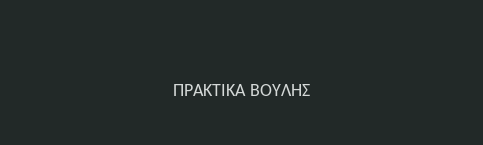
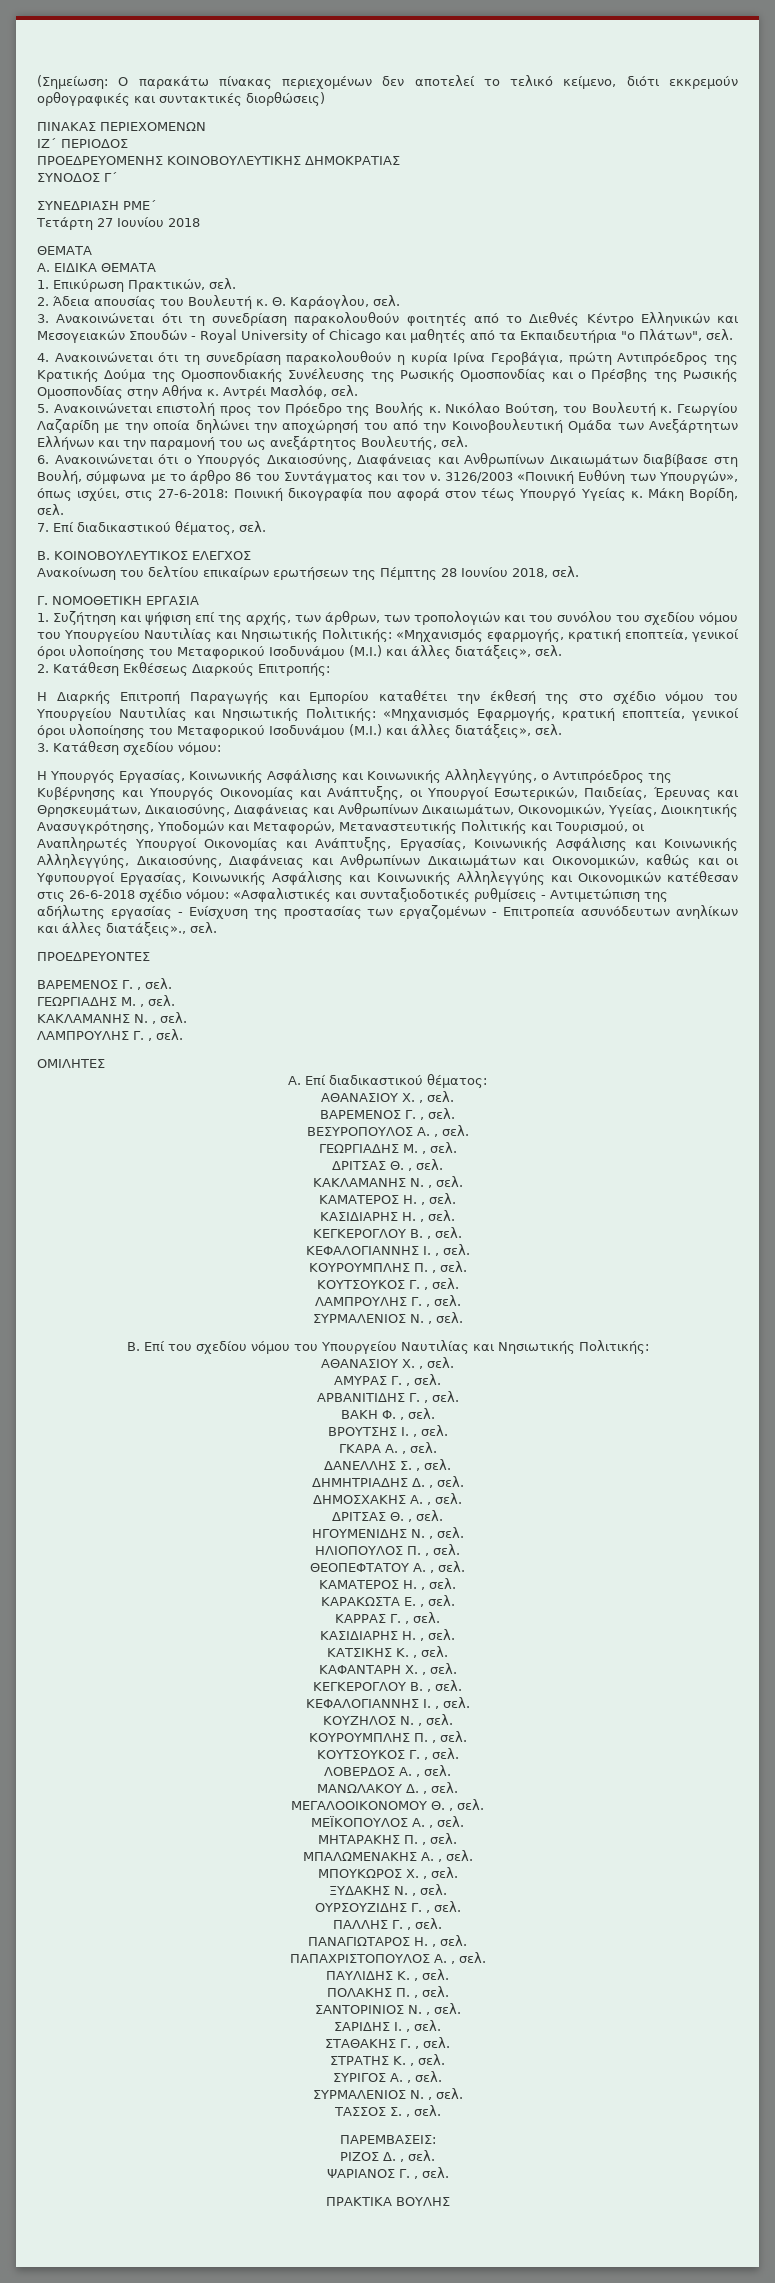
+ (Σημείωση: Ο παρακάτω πίνακας περιεχομένων δεν αποτελεί το τελικό κείμενο, διότι εκκρεμούν ορθογραφικές και συντακτικές διορθώσεις)
+ ΠΙΝΑΚΑΣ ΠΕΡΙΕΧΟΜΕΝΩΝ
+ ΙΖ΄ ΠΕΡΙΟΔΟΣ
+ ΠΡΟΕΔΡΕΥΟΜΕΝΗΣ ΚΟΙΝΟΒΟΥΛΕΥΤΙΚΗΣ ΔΗΜΟΚΡΑΤΙΑΣ
+ ΣΥΝΟΔΟΣ Γ΄
+ ΣΥΝΕΔΡΙΑΣΗ ΡΜΕ΄
+ Τετάρτη 27 Ιουνίου 2018
+ ΘΕΜΑΤΑ
+ Α. ΕΙΔΙΚΑ ΘΕΜΑΤΑ
+ 1. Επικύρωση Πρακτικών, σελ.
+ 2. Άδεια απουσίας του Βουλευτή κ. Θ. Καράογλου, σελ.
+ 3. Ανακοινώνεται ότι τη συνεδρίαση παρακολουθούν φοιτητές από το Διεθνές Κέντρο Ελληνικών και Μεσογειακών Σπουδών - Royal University of Chicago και μαθητές από τα Εκπαιδευτήρια "ο Πλάτων", σελ.
+ 4. Ανακοινώνεται ότι τη συνεδρίαση παρακολουθούν η κυρία Ιρίνα Γεροβάγια, πρώτη Αντιπρόεδρος της Κρατικής Δούμα της Ομοσπονδιακής Συνέλευσης της Ρωσικής Ομοσπονδίας και ο Πρέσβης της Ρωσικής Ομοσπονδίας στην Αθήνα κ. Αντρέι Μασλόφ, σελ.
+ 5. Ανακοινώνεται επιστολή προς τον Πρόεδρο της Βουλής κ. Νικόλαο Βούτση, του Βουλευτή κ. Γεωργίου Λαζαρίδη με την οποία δηλώνει την αποχώρησή του από την Κοινοβουλευτική Ομάδα των Ανεξάρτητων Ελλήνων και την παραμονή του ως ανεξάρτητος Βουλευτής, σελ.
+ 6. Ανακοινώνεται ότι ο Υπουργός Δικαιοσύνης, Διαφάνειας και Ανθρωπίνων Δικαιωμάτων διαβίβασε στη Βουλή, σύμφωνα με το άρθρο 86 του Συντάγματος και τον ν. 3126/2003 «Ποινική Ευθύνη των Υπουργών», όπως ισχύει, στις 27-6-2018: Ποινική δικογραφία που αφορά στον τέως Υπουργό Υγείας κ. Μάκη Βορίδη, σελ.
+ 7. Επί διαδικαστικού θέματος, σελ.
+ Β. ΚΟΙΝΟΒΟΥΛΕΥΤΙΚΟΣ ΕΛΕΓΧΟΣ
+ Ανακοίνωση του δελτίου επικαίρων ερωτήσεων της Πέμπτης 28 Ιουνίου 2018, σελ.
+ Γ. ΝΟΜΟΘΕΤΙΚΗ ΕΡΓΑΣΙΑ
+ 1. Συζήτηση και ψήφιση επί της αρχής, των άρθρων, των τροπολογιών και του συνόλου του σχεδίου νόμου του Υπουργείου Ναυτιλίας και Νησιωτικής Πολιτικής: «Μηχανισμός εφαρμογής, κρατική εποπτεία, γενικοί όροι υλοποίησης του Μεταφορικού Ισοδυνάμου (Μ.Ι.) και άλλες διατάξεις», σελ.
+ 2. Κατάθεση Εκθέσεως Διαρκούς Επιτροπής:
+ Η Διαρκής Επιτροπή Παραγωγής και Εμπορίου καταθέτει την έκθεσή της στο σχέδιο νόμου του Υπουργείου Ναυτιλίας και Νησιωτικής Πολιτικής: «Μηχανισμός Εφαρμογής, κρατική εποπτεία, γενικοί όροι υλοποίησης του Μεταφορικού Ισοδυνάμου (Μ.Ι.) και άλλες διατάξεις», σελ.
+ 3. Κατάθεση σχεδίου νόμου:
+ Η Υπουργός Εργασίας, Κοινωνικής Ασφάλισης και Κοινωνικής Αλληλεγγύης, ο Αντιπρόεδρος της Κυβέρνησης και Υπουργός Οικονομίας και Ανάπτυξης, οι Υπουργοί Εσωτερικών, Παιδείας, Έρευνας και Θρησκευμάτων, Δικαιοσύνης, Διαφάνειας και Ανθρωπίνων Δικαιωμάτων, Οικονομικών, Υγείας, Διοικητικής Ανασυγκρότησης, Υποδομών και Μεταφορών, Μεταναστευτικής Πολιτικής και Τουρισμού, οι Αναπληρωτές Υπουργοί Οικονομίας και Ανάπτυξης, Εργασίας, Κοινωνικής Ασφάλισης και Κοινωνικής Αλληλεγγύης, Δικαιοσύνης, Διαφάνειας και Ανθρωπίνων Δικαιωμάτων και Οικονομικών, καθώς και οι Υφυπουργοί Εργασίας, Κοινωνικής Ασφάλισης και Κοινωνικής Αλληλεγγύης και Οικονομικών κατέθεσαν στις 26-6-2018 σχέδιο νόμου: «Ασφαλιστικές και συνταξιοδοτικές ρυθμίσεις - Αντιμετώπιση της αδήλωτης εργασίας - Ενίσχυση της προστασίας των εργαζομένων - Επιτροπεία ασυνόδευτων ανηλίκων και άλλες διατάξεις»., σελ.
+ ΠΡΟΕΔΡΕΥΟΝΤΕΣ
+ ΒΑΡΕΜΕΝΟΣ Γ. , σελ.
+ ΓΕΩΡΓΙΑΔΗΣ Μ. , σελ.
+ ΚΑΚΛΑΜΑΝΗΣ Ν. , σελ.
+ ΛΑΜΠΡΟΥΛΗΣ Γ. , σελ.
+ ΟΜΙΛΗΤΕΣ
+ Α. Επί διαδικαστικού θέματος:
+ ΑΘΑΝΑΣΙΟΥ Χ. , σελ.
+ ΒΑΡΕΜΕΝΟΣ Γ. , σελ.
+ ΒΕΣΥΡΟΠΟΥΛΟΣ Α. , σελ.
+ ΓΕΩΡΓΙΑΔΗΣ Μ. , σελ.
+ ΔΡΙΤΣΑΣ Θ. , σελ.
+ ΚΑΚΛΑΜΑΝΗΣ Ν. , σελ.
+ ΚΑΜΑΤΕΡΟΣ Η. , σελ.
+ ΚΑΣΙΔΙΑΡΗΣ Η. , σελ.
+ ΚΕΓΚΕΡΟΓΛΟΥ Β. , σελ.
+ ΚΕΦΑΛΟΓΙΑΝΝΗΣ Ι. , σελ.
+ ΚΟΥΡΟΥΜΠΛΗΣ Π. , σελ.
+ ΚΟΥΤΣΟΥΚΟΣ Γ. , σελ.
+ ΛΑΜΠΡΟΥΛΗΣ Γ. , σελ.
+ ΣΥΡΜΑΛΕΝΙΟΣ Ν. , σελ.
+ Β. Επί του σχεδίου νόμου του Υπουργείου Ναυτιλίας και Νησιωτικής Πολιτικής:
+ ΑΘΑΝΑΣΙΟΥ Χ. , σελ.
+ ΑΜΥΡΑΣ Γ. , σελ.
+ ΑΡΒΑΝΙΤΙΔΗΣ Γ. , σελ.
+ ΒΑΚΗ Φ. , σελ.
+ ΒΡΟΥΤΣΗΣ Ι. , σελ.
+ ΓΚΑΡΑ Α. , σελ.
+ ΔΑΝΕΛΛΗΣ Σ. , σελ.
+ ΔΗΜΗΤΡΙΑΔΗΣ Δ. , σελ.
+ ΔΗΜΟΣΧΑΚΗΣ Α. , σελ.
+ ΔΡΙΤΣΑΣ Θ. , σελ.
+ ΗΓΟΥΜΕΝΙΔΗΣ Ν. , σελ.
+ ΗΛΙΟΠΟΥΛΟΣ Π. , σελ.
+ ΘΕΟΠΕΦΤΑΤΟΥ Α. , σελ.
+ ΚΑΜΑΤΕΡΟΣ Η. , σελ.
+ ΚΑΡΑΚΩΣΤΑ Ε. , σελ.
+ ΚΑΡΡΑΣ Γ. , σελ.
+ ΚΑΣΙΔΙΑΡΗΣ Η. , σελ.
+ ΚΑΤΣΙΚΗΣ Κ. , σελ.
+ ΚΑΦΑΝΤΑΡΗ Χ. , σελ.
+ ΚΕΓΚΕΡΟΓΛΟΥ Β. , σελ.
+ ΚΕΦΑΛΟΓΙΑΝΝΗΣ Ι. , σελ.
+ ΚΟΥΖΗΛΟΣ Ν. , σελ.
+ ΚΟΥΡΟΥΜΠΛΗΣ Π. , σελ.
+ ΚΟΥΤΣΟΥΚΟΣ Γ. , σελ.
+ ΛΟΒΕΡΔΟΣ Α. , σελ.
+ ΜΑΝΩΛΑΚΟΥ Δ. , σελ.
+ ΜΕΓΑΛΟΟΙΚΟΝΟΜΟΥ Θ. , σελ.
+ ΜΕΪΚΟΠΟΥΛΟΣ Α. , σελ.
+ ΜΗΤΑΡΑΚΗΣ Π. , σελ.
+ ΜΠΑΛΩΜΕΝΑΚΗΣ Α. , σελ.
+ ΜΠΟΥΚΩΡΟΣ Χ. , σελ.
+ ΞΥΔΑΚΗΣ Ν. , σελ.
+ ΟΥΡΣΟΥΖΙΔΗΣ Γ. , σελ.
+ ΠΑΛΛΗΣ Γ. , σελ.
+ ΠΑΝΑΓΙΩΤΑΡΟΣ Η. , σελ.
+ ΠΑΠΑΧΡΙΣΤΟΠΟΥΛΟΣ Α. , σελ.
+ ΠΑΥΛΙΔΗΣ Κ. , σελ.
+ ΠΟΛΑΚΗΣ Π. , σελ.
+ ΣΑΝΤΟΡΙΝΙΟΣ Ν. , σελ.
+ ΣΑΡΙΔΗΣ Ι. , σελ.
+ ΣΤΑΘΑΚΗΣ Γ. , σελ.
+ ΣΤΡΑΤΗΣ Κ. , σελ.
+ ΣΥΡΙΓΟΣ Α. , σελ.
+ ΣΥΡΜΑΛΕΝΙΟΣ Ν. , σελ.
+ ΤΑΣΣΟΣ Σ. , σελ.
+ ΠΑΡΕΜΒΑΣΕΙΣ:
+ ΡΙΖΟΣ Δ. , σελ.
+ ΨΑΡΙΑΝΟΣ Γ. , σελ.

